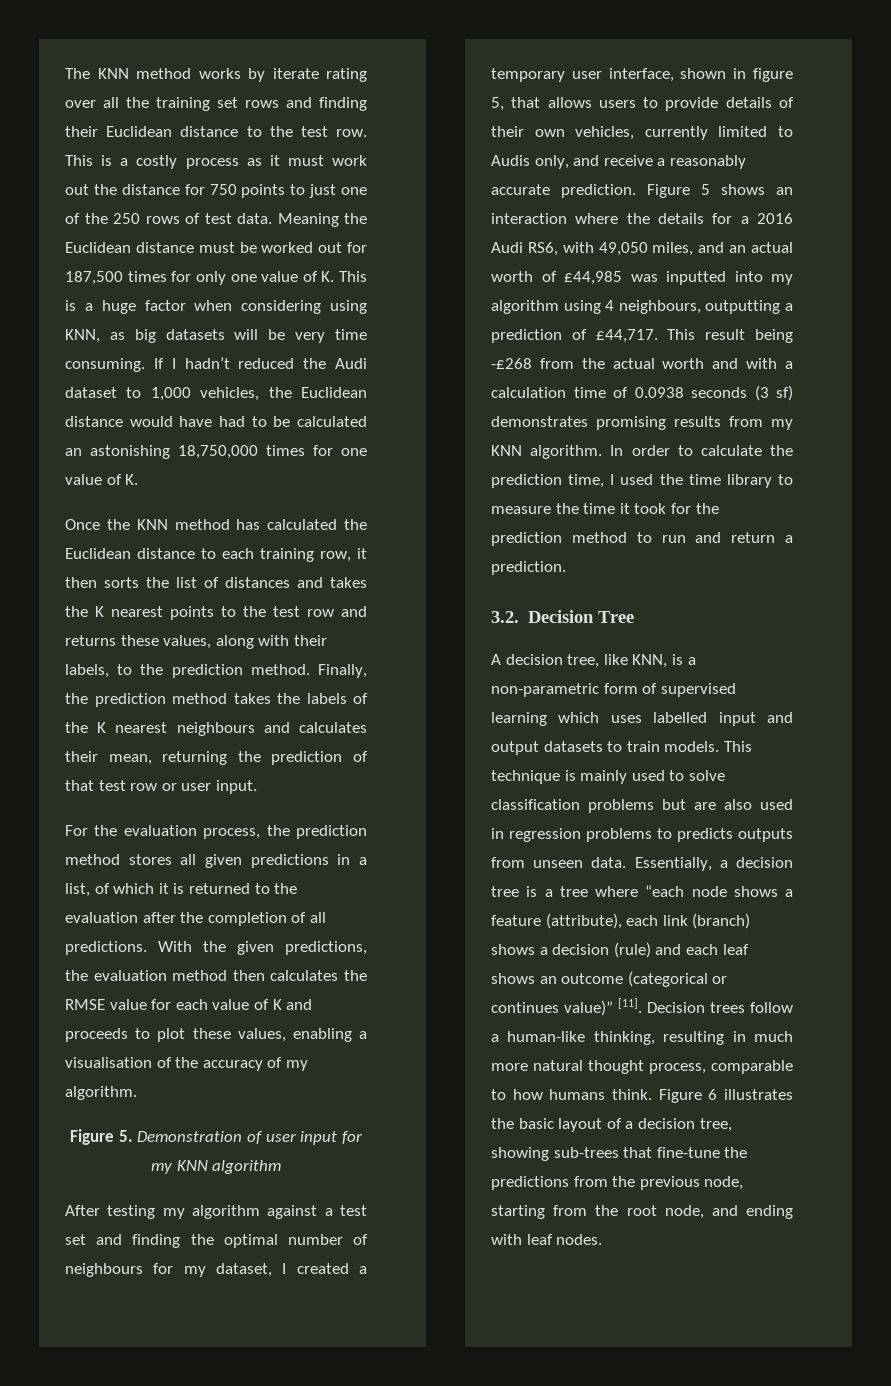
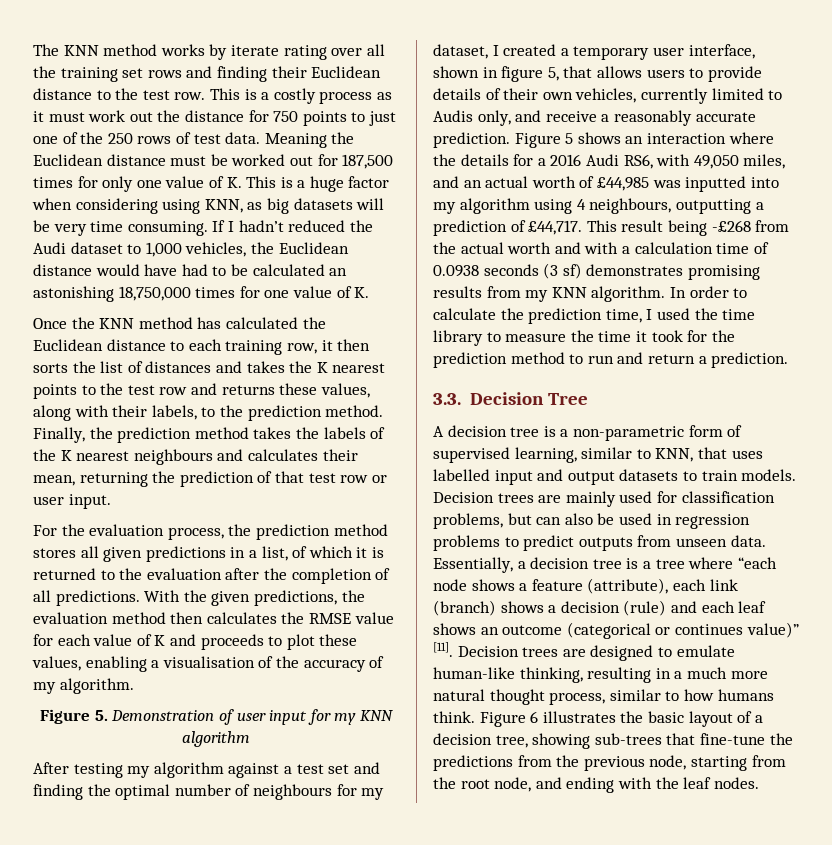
- 3.2. Decision Tree
+ 3.3. Decision Tree
- A decision tree, like KNN, is a non-parametric form of supervised learning which uses labelled input and output datasets to train models.
+ A decision tree is a non-parametric form of supervised learning, similar to KNN, that uses labelled input and output datasets to train models.
- This technique is mainly used to solve classification problems but are also used in regression problems to predicts outputs from unseen data.
+ Decision trees are mainly used for classification problems, but can also be used in regression problems to predict outputs from unseen data.
- Decision trees follow a human-like thinking, resulting in much more natural thought process, comparable to how humans think.
+ Decision trees are designed to emulate human-like thinking, resulting in a much more natural thought process, similar to how humans think.
- Figure 6 illustrates the basic layout of a decision tree, showing sub-trees that fine-tune the predictions from the previous node, starting from the root node, and ending with leaf nodes.
+ Figure 6 illustrates the basic layout of a decision tree, showing sub-trees that fine-tune the predictions from the previous node, starting from the root node, and ending with the leaf nodes.

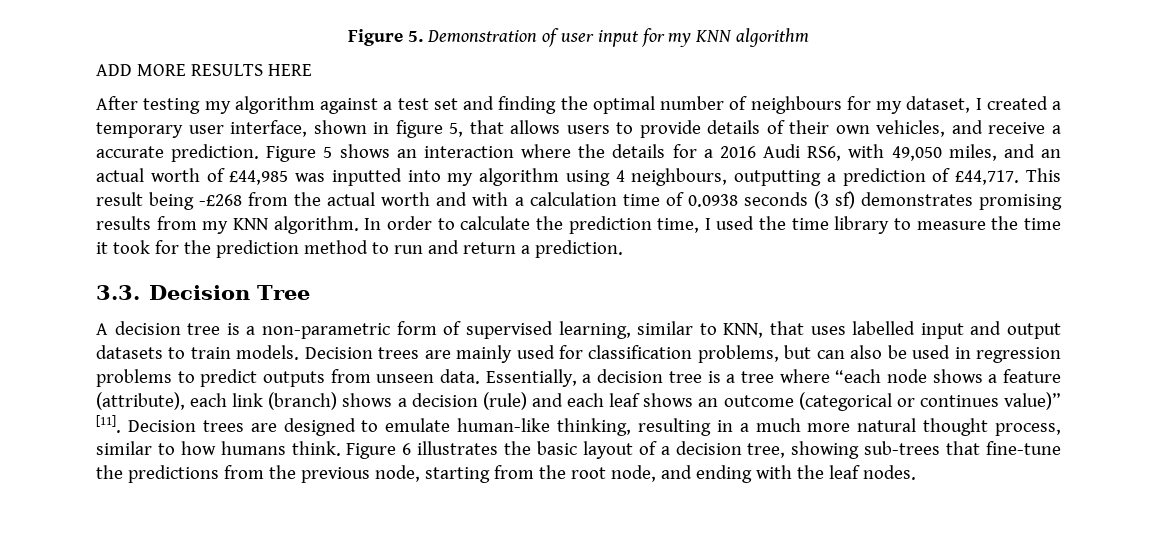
- The KNN method works by iterate rating over all the training set rows and finding their Euclidean distance to the test row. This is a costly process as it must work out the distance for 750 points to just one of the 250 rows of test data. Meaning the Euclidean distance must be worked out for 187,500 times for only one value of K. This is a huge factor when considering using KNN, as big datasets will be very time consuming. If I hadn’t reduced the Audi dataset to 1,000 vehicles, the Euclidean distance would have had to be calculated an astonishing 18,750,000 times for one value of K.
- Once the KNN method has calculated the Euclidean distance to each training row, it then sorts the list of distances and takes the K nearest points to the test row and returns these values, along with their labels, to the prediction method. Finally, the prediction method takes the labels of the K nearest neighbours and calculates their mean, returning the prediction of that test row or user input.
- For the evaluation process, the prediction method stores all given predictions in a list, of which it is returned to the evaluation after the completion of all predictions. With the given predictions, the evaluation method then calculates the RMSE value for each value of K and proceeds to plot these values, enabling a visualisation of the accuracy of my algorithm.
+ ADD MORE RESULTS HERE
- After testing my algorithm against a test set and finding the optimal number of neighbours for my dataset, I created a temporary user interface, shown in figure 5, that allows users to provide details of their own vehicles, currently limited to Audis only, and receive a reasonably accurate prediction.
+ After testing my algorithm against a test set and finding the optimal number of neighbours for my dataset, I created a temporary user interface, shown in figure 5, that allows users to provide details of their own vehicles, and receive a accurate prediction.

